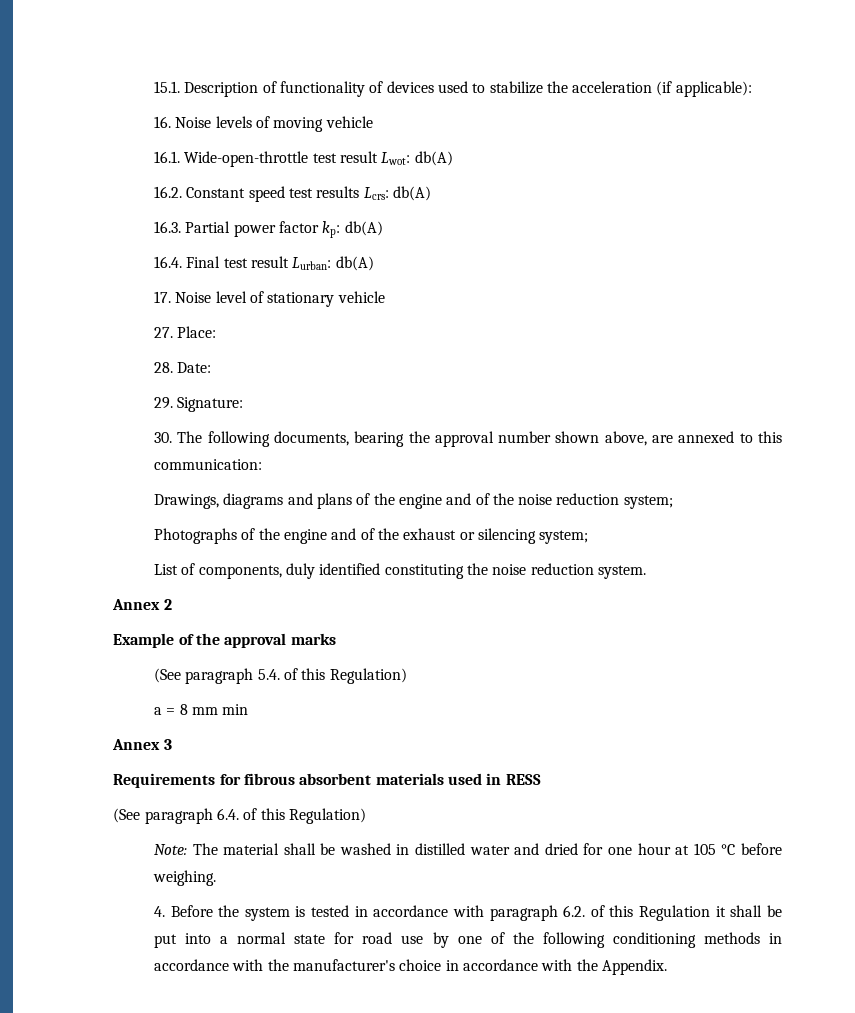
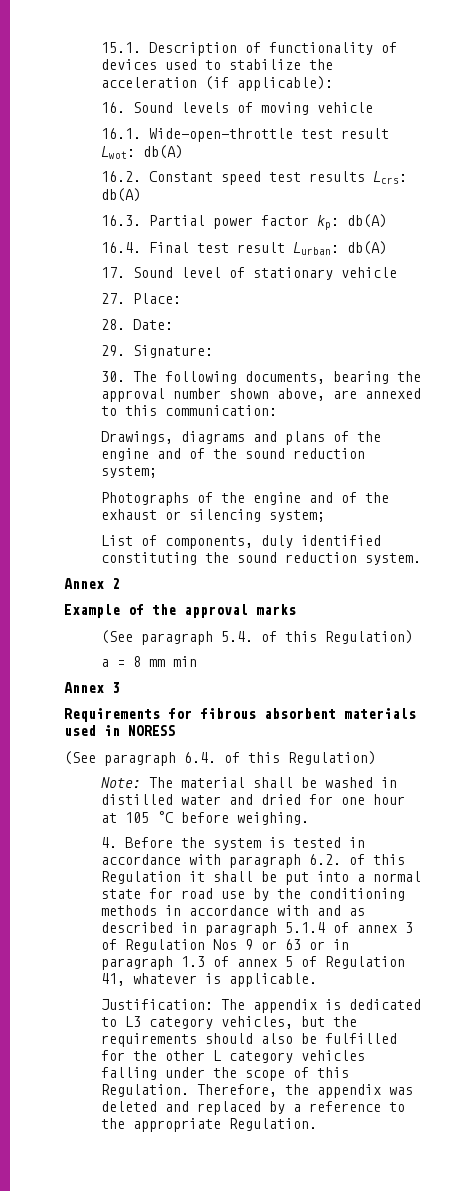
- 16. Noise levels of moving vehicle
+ 16. Sound levels of moving vehicle
- 17. Noise level of stationary vehicle
+ 17. Sound level of stationary vehicle
- Drawings, diagrams and plans of the engine and of the noise reduction system;
+ Drawings, diagrams and plans of the engine and of the sound reduction system;
- List of components, duly identified constituting the noise reduction system.
+ List of components, duly identified constituting the sound reduction system.
- Requirements for fibrous absorbent materials used in RESS
+ Requirements for fibrous absorbent materials used in NORESS
- 4. Before the system is tested in accordance with paragraph 6.2. of this Regulation it shall be put into a normal state for road use by one of the following conditioning methods in accordance with the manufacturer's choice in accordance with the Appendix.
+ 4. Before the system is tested in accordance with paragraph 6.2. of this Regulation it shall be put into a normal state for road use by the conditioning methods in accordance with and as described in paragraph 5.1.4 of annex 3 of Regulation Nos 9 or 63 or in paragraph 1.3 of annex 5 of Regulation 41, whatever is applicable.
+ Justification: The appendix is dedicated to L3 category vehicles, but the requirements should also be fulfilled for the other L category vehicles falling under the scope of this Regulation. Therefore, the appendix was deleted and replaced by a reference to the appropriate Regulation.

